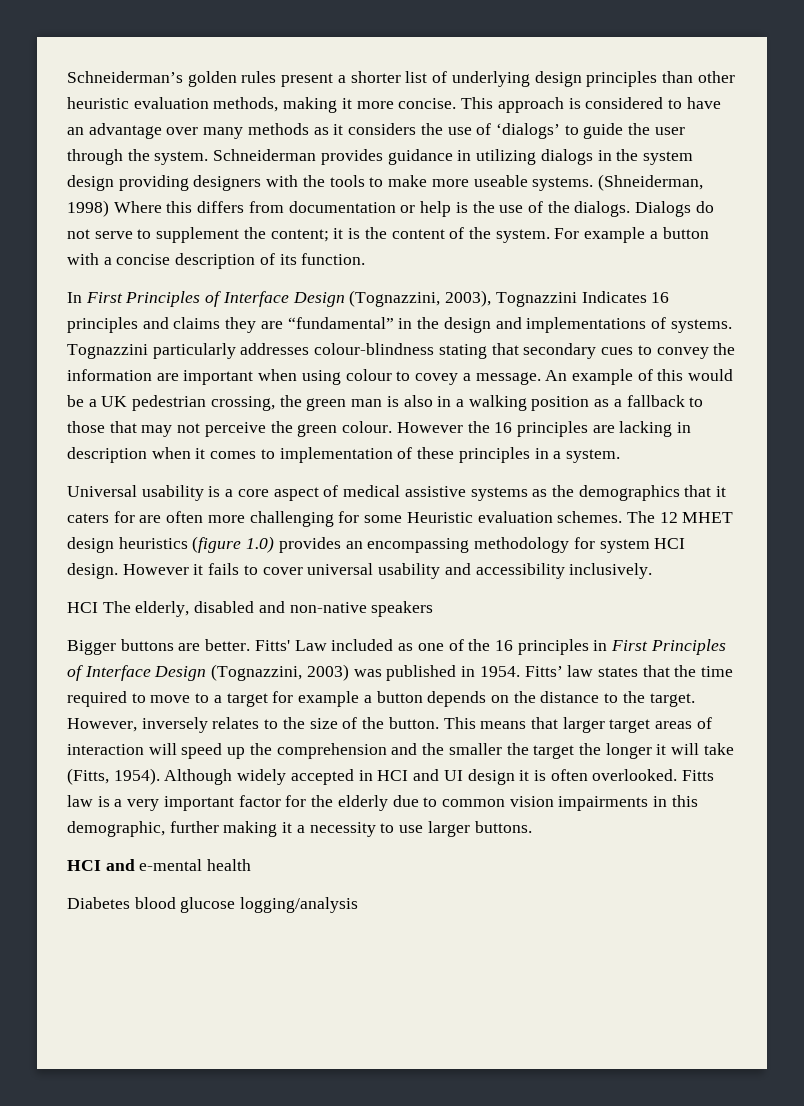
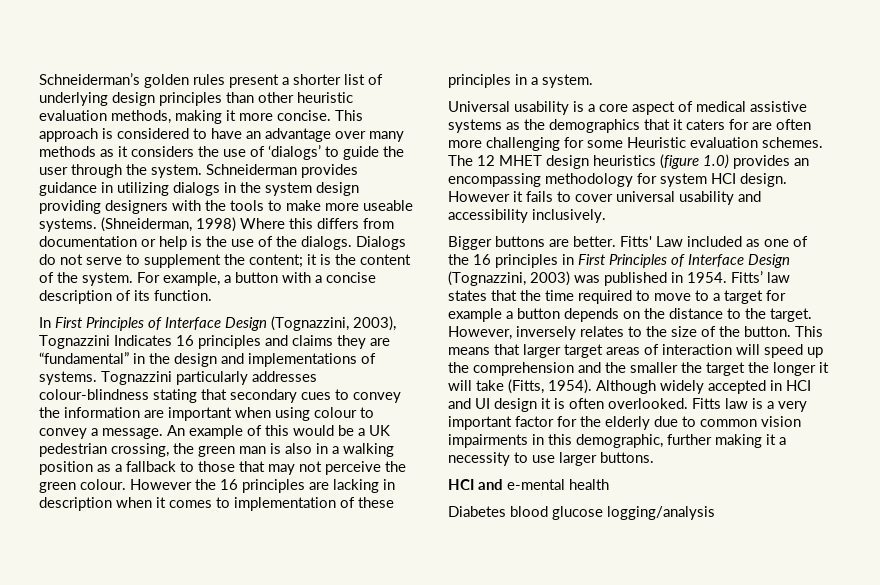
- For example a button with a concise description of its function.
+ For example, a button with a concise description of its function.
- Tognazzini particularly addresses colour-blindness stating that secondary cues to convey the information are important when using colour to covey a message.
+ Tognazzini particularly addresses colour-blindness stating that secondary cues to convey the information are important when using colour to convey a message.
- HCI The elderly, disabled and non-native speakers

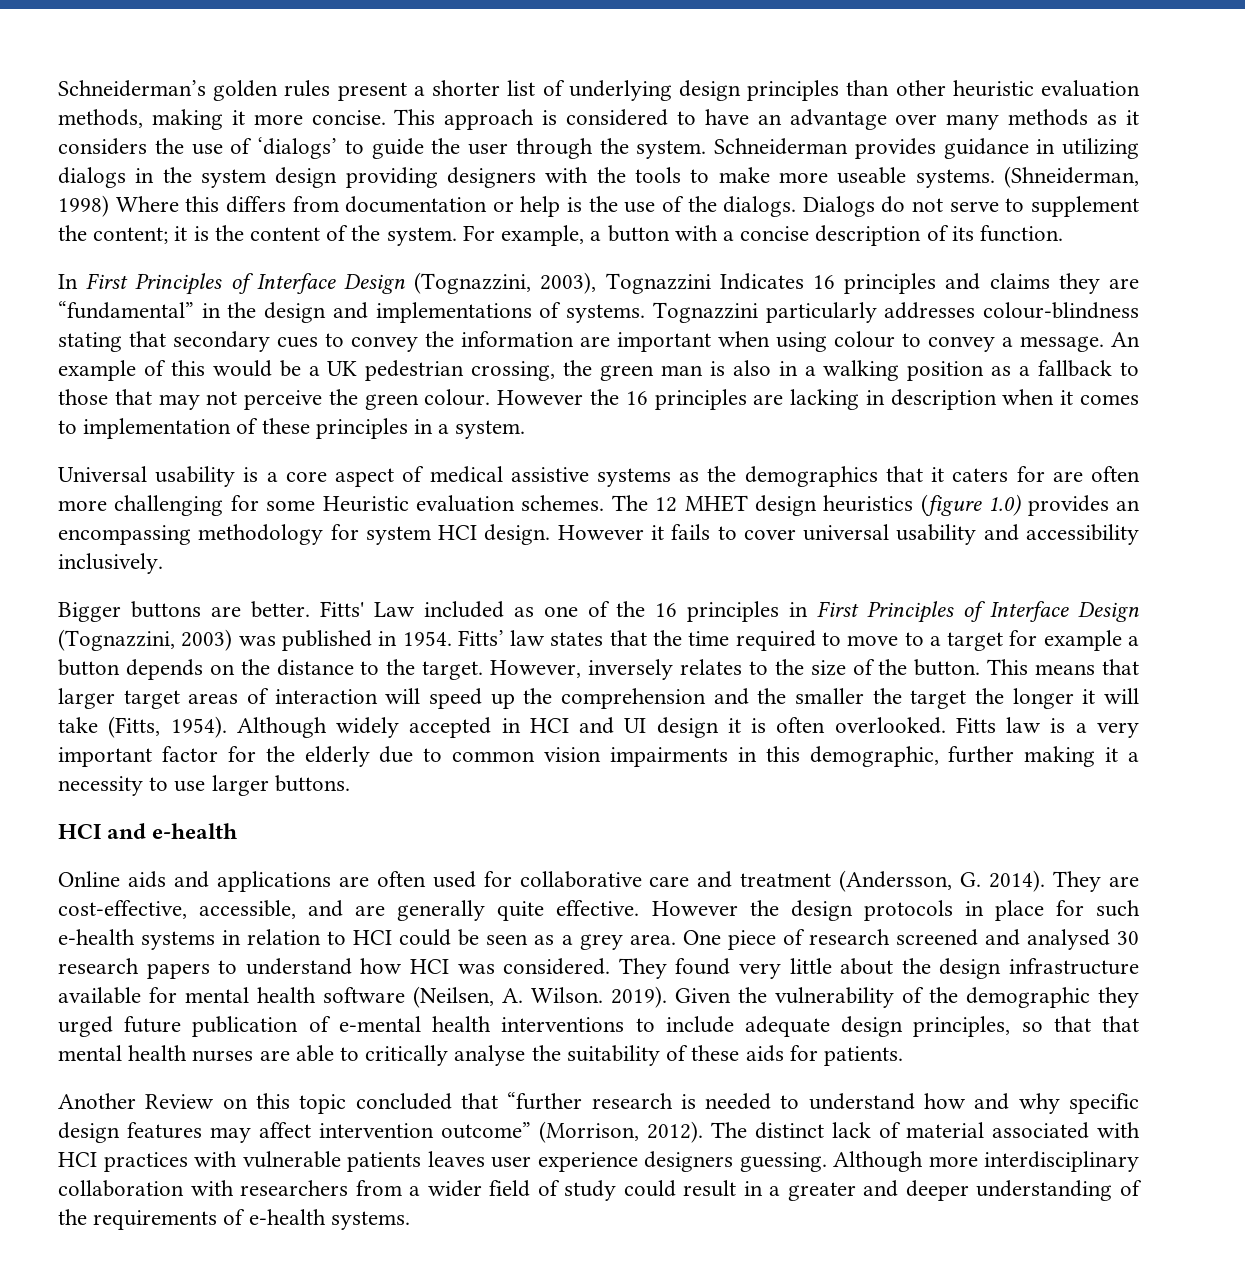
- HCI and e‐mental health
- Diabetes blood glucose logging/analysis
+ HCI and e‐health
+ Online aids and applications are often used for collaborative care and treatment (Andersson, G. 2014). They are cost-effective, accessible, and are generally quite effective. However the design protocols in place for such e-health systems in relation to HCI could be seen as a grey area. One piece of research screened and analysed 30 research papers to understand how HCI was considered. They found very little about the design infrastructure available for mental health software (Neilsen, A. Wilson. 2019). Given the vulnerability of the demographic they urged future publication of e‐mental health interventions to include adequate design principles, so that that mental health nurses are able to critically analyse the suitability of these aids for patients.
+ Another Review on this topic concluded that “further research is needed to understand how and why specific design features may affect intervention outcome” (Morrison, 2012). The distinct lack of material associated with HCI practices with vulnerable patients leaves user experience designers guessing. Although more interdisciplinary collaboration with researchers from a wider field of study could result in a greater and deeper understanding of the requirements of e-health systems.

